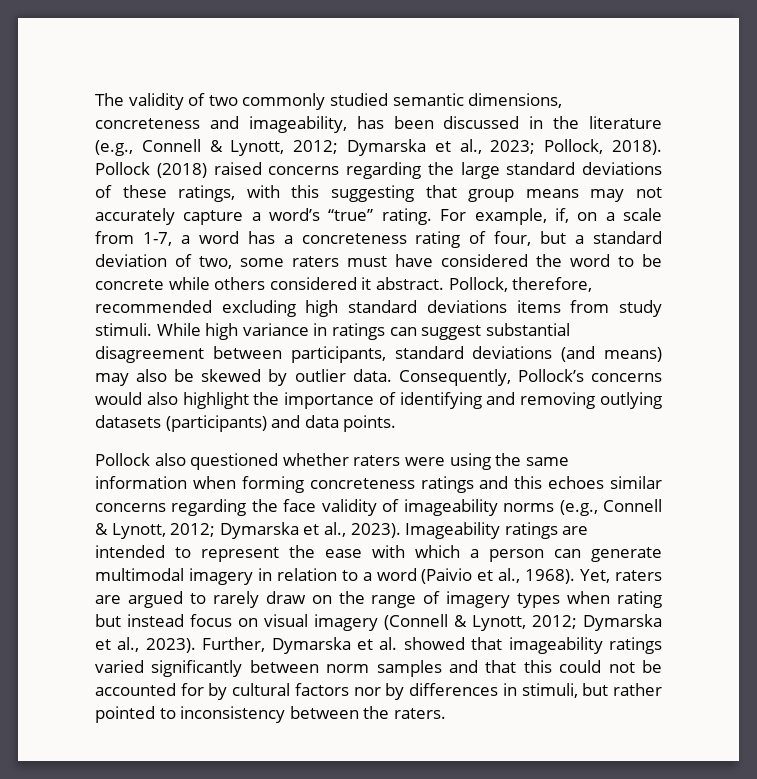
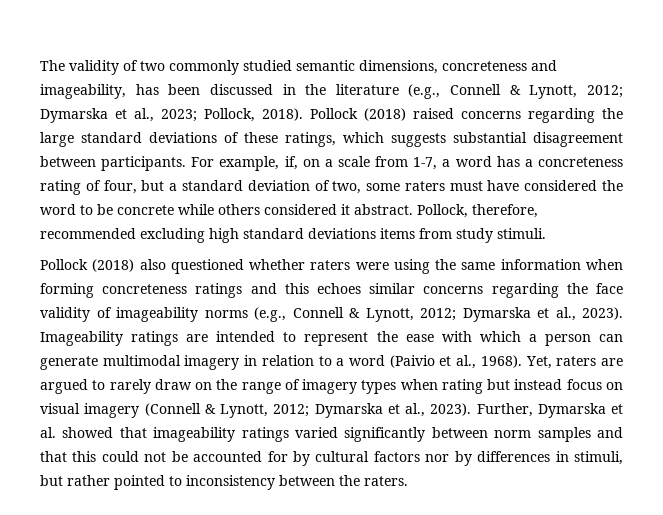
- Pollock (2018) raised concerns regarding the large standard deviations of these ratings, with this suggesting that group means may not accurately capture a word’s “true” rating.
+ Pollock (2018) raised concerns regarding the large standard deviations of these ratings, which suggests substantial disagreement between participants.
- Pollock, therefore, recommended excluding high standard deviations items from study stimuli. While high variance in ratings can suggest substantial disagreement between participants, standard deviations (and means) may also be skewed by outlier data. Consequently, Pollock’s concerns would also highlight the importance of identifying and removing outlying datasets (participants) and data points.
- Pollock also questioned whether raters were using the same information when forming concreteness ratings and this echoes similar concerns regarding the face validity of imageability norms (e.g., Connell & Lynott, 2012; Dymarska et al., 2023).
+ Pollock, therefore, recommended excluding high standard deviations items from study stimuli.
+ Pollock (2018) also questioned whether raters were using the same information when forming concreteness ratings and this echoes similar concerns regarding the face validity of imageability norms (e.g., Connell & Lynott, 2012; Dymarska et al., 2023).

